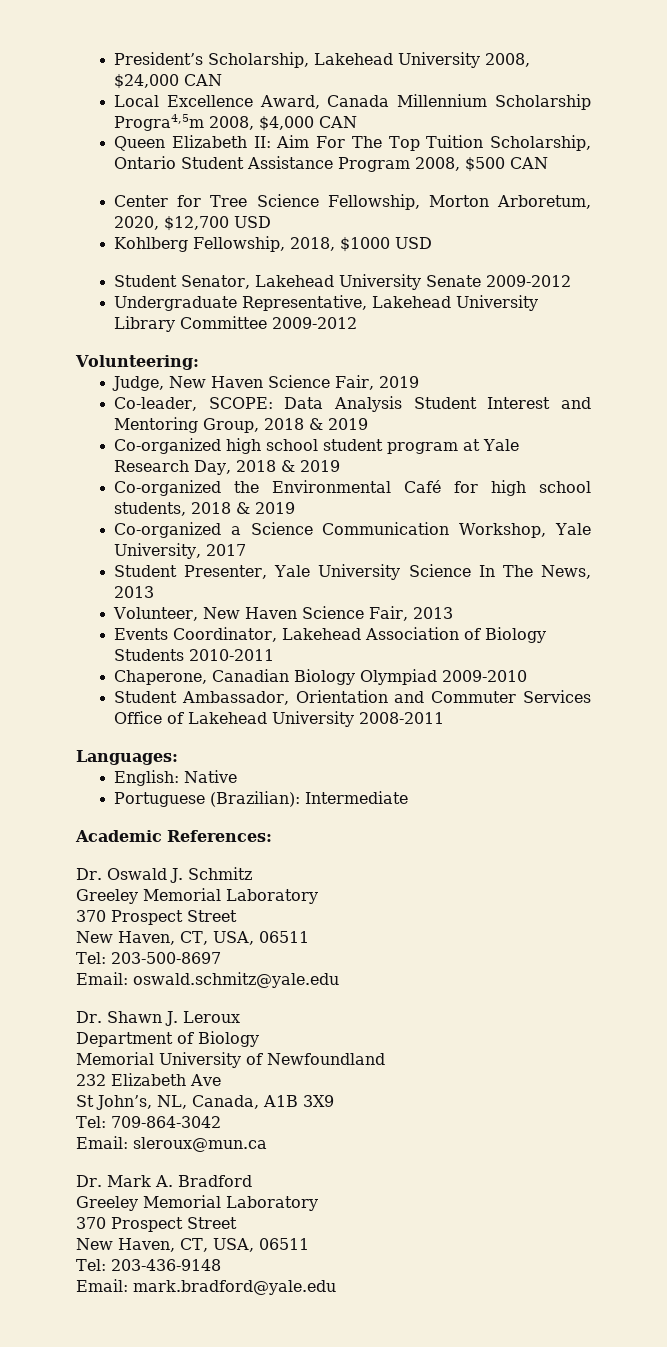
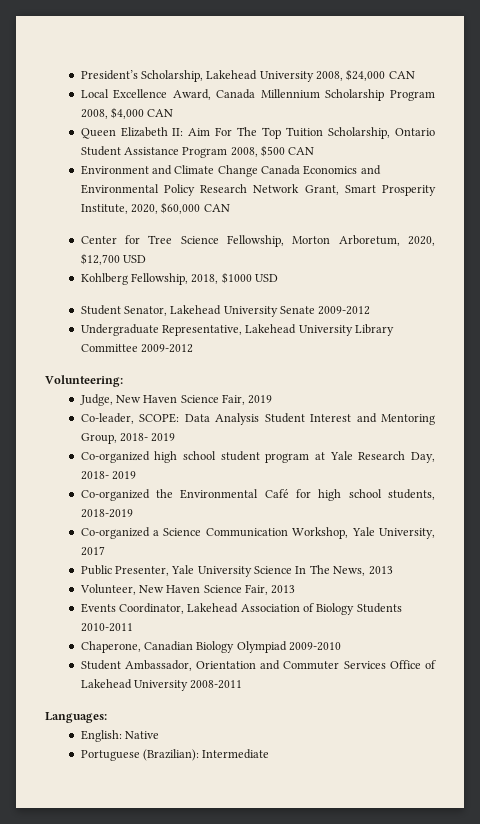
- Local Excellence Award, Canada Millennium Scholarship Progra4,5m 2008, $4,000 CAN
+ Local Excellence Award, Canada Millennium Scholarship Program 2008, $4,000 CAN
+ Environment and Climate Change Canada Economics and Environmental Policy Research Network Grant, Smart Prosperity Institute, 2020, $60,000 CAN
- Co-leader, SCOPE: Data Analysis Student Interest and Mentoring Group, 2018 & 2019
+ Co-leader, SCOPE: Data Analysis Student Interest and Mentoring Group, 2018- 2019
- Co-organized high school student program at Yale Research Day, 2018 & 2019
+ Co-organized high school student program at Yale Research Day, 2018- 2019
- Co-organized the Environmental Café for high school students, 2018 & 2019
+ Co-organized the Environmental Café for high school students, 2018-2019
- Student Presenter, Yale University Science In The News, 2013
+ Public Presenter, Yale University Science In The News, 2013
- Academic References:
- Dr. Oswald J. Schmitz
- Greeley Memorial Laboratory
- 370 Prospect Street
- New Haven, CT, USA, 06511
- Tel: 203-500-8697
- Email: oswald.schmitz@yale.edu
- Dr. Shawn J. Leroux
- Department of Biology
- Memorial University of Newfoundland
- 232 Elizabeth Ave
- St John’s, NL, Canada, A1B 3X9
- Tel: 709-864-3042
- Email: sleroux@mun.ca
- Dr. Mark A. Bradford
- Greeley Memorial Laboratory
- 370 Prospect Street
- New Haven, CT, USA, 06511
- Tel: 203-436-9148
- Email: mark.bradford@yale.edu

